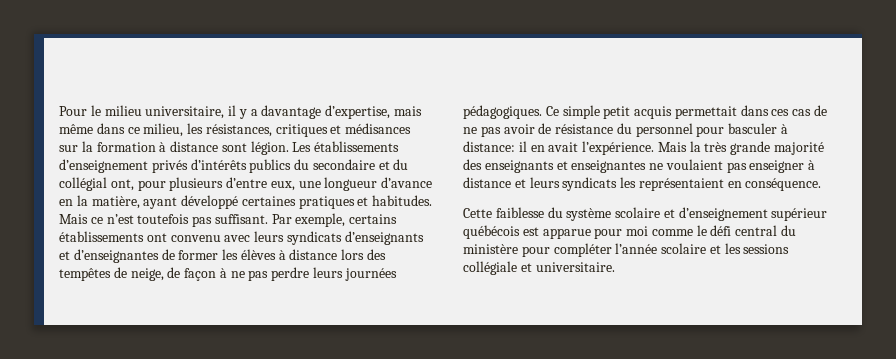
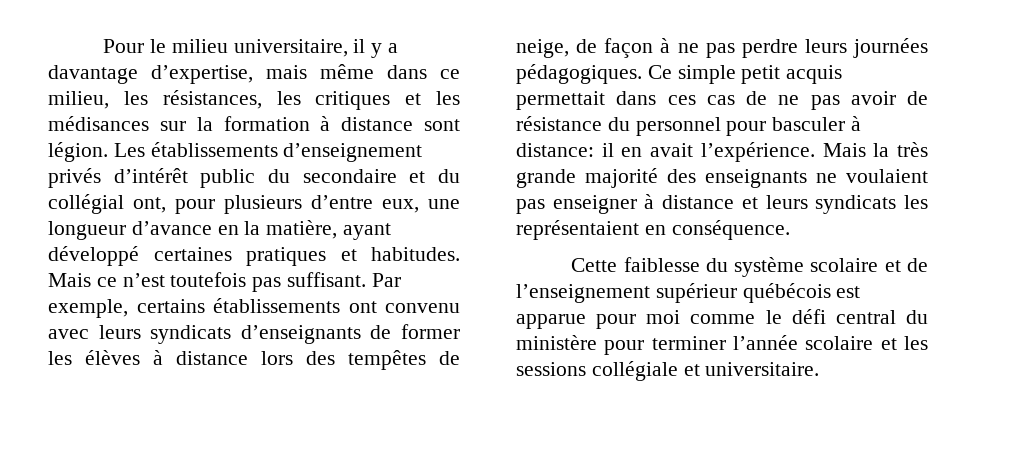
- Pour le milieu universitaire, il y a davantage d’expertise, mais même dans ce milieu, les résistances, critiques et médisances sur la formation à distance sont légion.
+ Pour le milieu universitaire, il y a davantage d’expertise, mais même dans ce milieu, les résistances, les critiques et les médisances sur la formation à distance sont légion.
- Les établissements d’enseignement privés d’intérêts publics du secondaire et du collégial ont, pour plusieurs d’entre eux, une longueur d’avance en la matière, ayant développé certaines pratiques et habitudes.
+ Les établissements d’enseignement privés d’intérêt public du secondaire et du collégial ont, pour plusieurs d’entre eux, une longueur d’avance en la matière, ayant développé certaines pratiques et habitudes.
- Par exemple, certains établissements ont convenu avec leurs syndicats d’enseignants et d’enseignantes de former les élèves à distance lors des tempêtes de neige, de façon à ne pas perdre leurs journées pédagogiques.
+ Par exemple, certains établissements ont convenu avec leurs syndicats d’enseignants de former les élèves à distance lors des tempêtes de neige, de façon à ne pas perdre leurs journées pédagogiques.
- Mais la très grande majorité des enseignants et enseignantes ne voulaient pas enseigner à distance et leurs syndicats les représentaient en conséquence.
+ Mais la très grande majorité des enseignants ne voulaient pas enseigner à distance et leurs syndicats les représentaient en conséquence.
- Cette faiblesse du système scolaire et d’enseignement supérieur québécois est apparue pour moi comme le défi central du ministère pour compléter l’année scolaire et les sessions collégiale et universitaire.
+ Cette faiblesse du système scolaire et de l’enseignement supérieur québécois est apparue pour moi comme le défi central du ministère pour terminer l’année scolaire et les sessions collégiale et universitaire.

